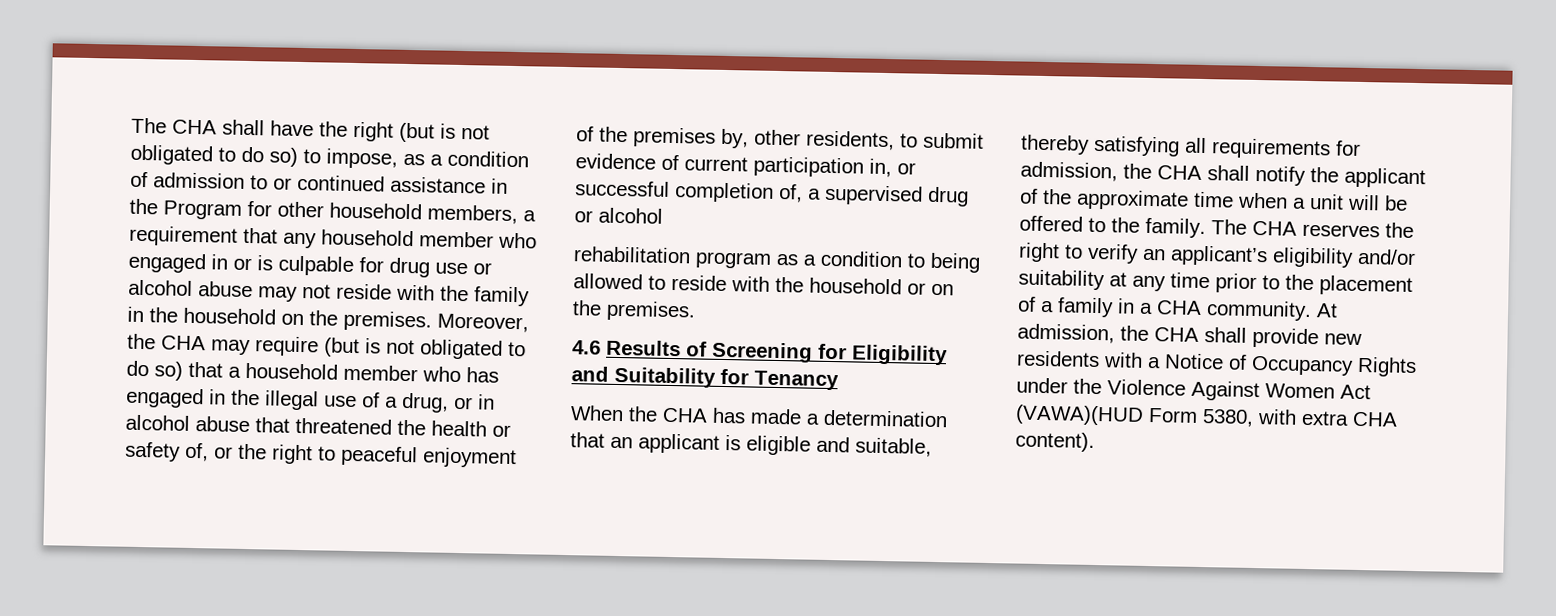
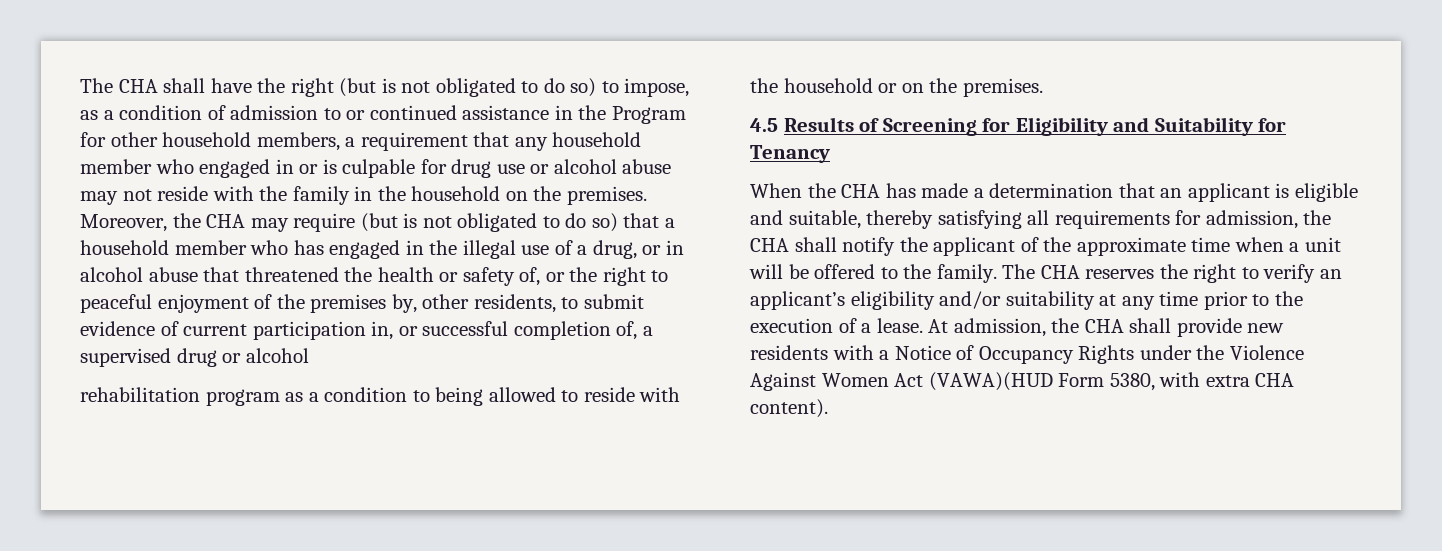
- 4.6 Results of Screening for Eligibility and Suitability for Tenancy
+ 4.5 Results of Screening for Eligibility and Suitability for Tenancy
- The CHA reserves the right to verify an applicant’s eligibility and/or suitability at any time prior to the placement of a family in a CHA community.
+ The CHA reserves the right to verify an applicant’s eligibility and/or suitability at any time prior to the execution of a lease.

